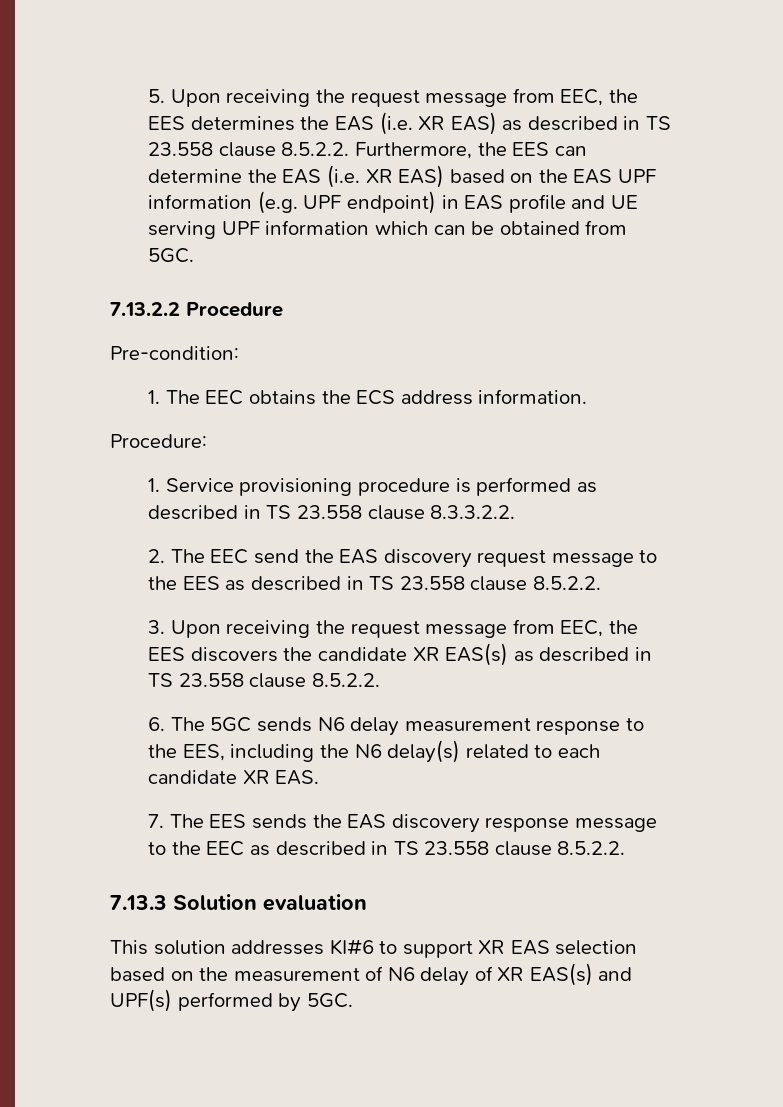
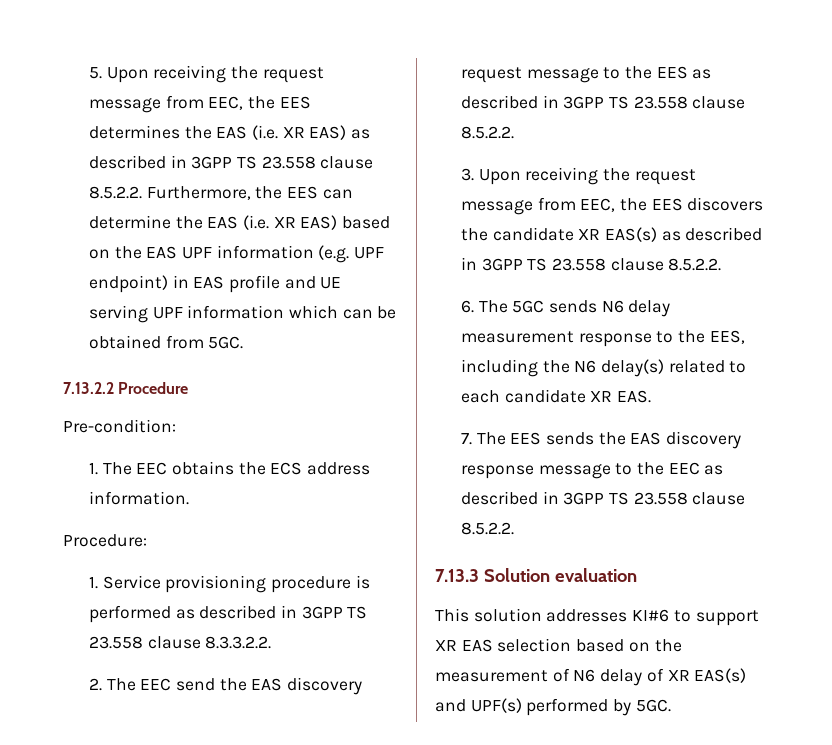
- 5. Upon receiving the request message from EEC, the EES determines the EAS (i.e. XR EAS) as described in TS 23.558 clause 8.5.2.2. Furthermore, the EES can determine the EAS (i.e. XR EAS) based on the EAS UPF information (e.g. UPF endpoint) in EAS profile and UE serving UPF information which can be obtained from 5GC.
+ 5. Upon receiving the request message from EEC, the EES determines the EAS (i.e. XR EAS) as described in 3GPP TS 23.558 clause 8.5.2.2. Furthermore, the EES can determine the EAS (i.e. XR EAS) based on the EAS UPF information (e.g. UPF endpoint) in EAS profile and UE serving UPF information which can be obtained from 5GC.
- 1. Service provisioning procedure is performed as described in TS 23.558 clause 8.3.3.2.2.
+ 1. Service provisioning procedure is performed as described in 3GPP TS 23.558 clause 8.3.3.2.2.
- 2. The EEC send the EAS discovery request message to the EES as described in TS 23.558 clause 8.5.2.2.
+ 2. The EEC send the EAS discovery request message to the EES as described in 3GPP TS 23.558 clause 8.5.2.2.
- 3. Upon receiving the request message from EEC, the EES discovers the candidate XR EAS(s) as described in TS 23.558 clause 8.5.2.2.
+ 3. Upon receiving the request message from EEC, the EES discovers the candidate XR EAS(s) as described in 3GPP TS 23.558 clause 8.5.2.2.
- 7. The EES sends the EAS discovery response message to the EEC as described in TS 23.558 clause 8.5.2.2.
+ 7. The EES sends the EAS discovery response message to the EEC as described in 3GPP TS 23.558 clause 8.5.2.2.

